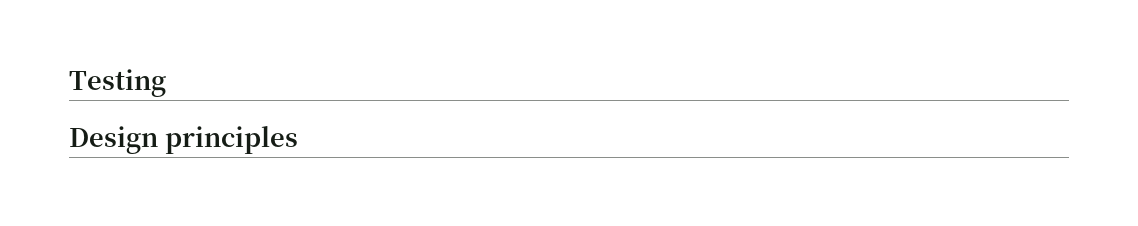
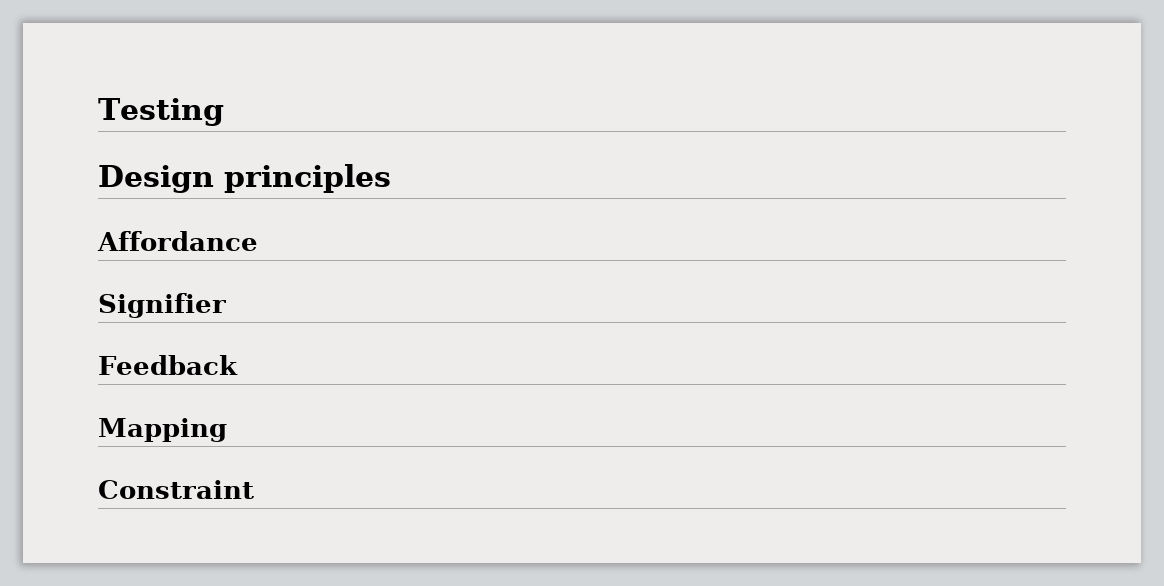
+ Affordance
+ Signifier
+ Feedback
+ Mapping
+ Constraint

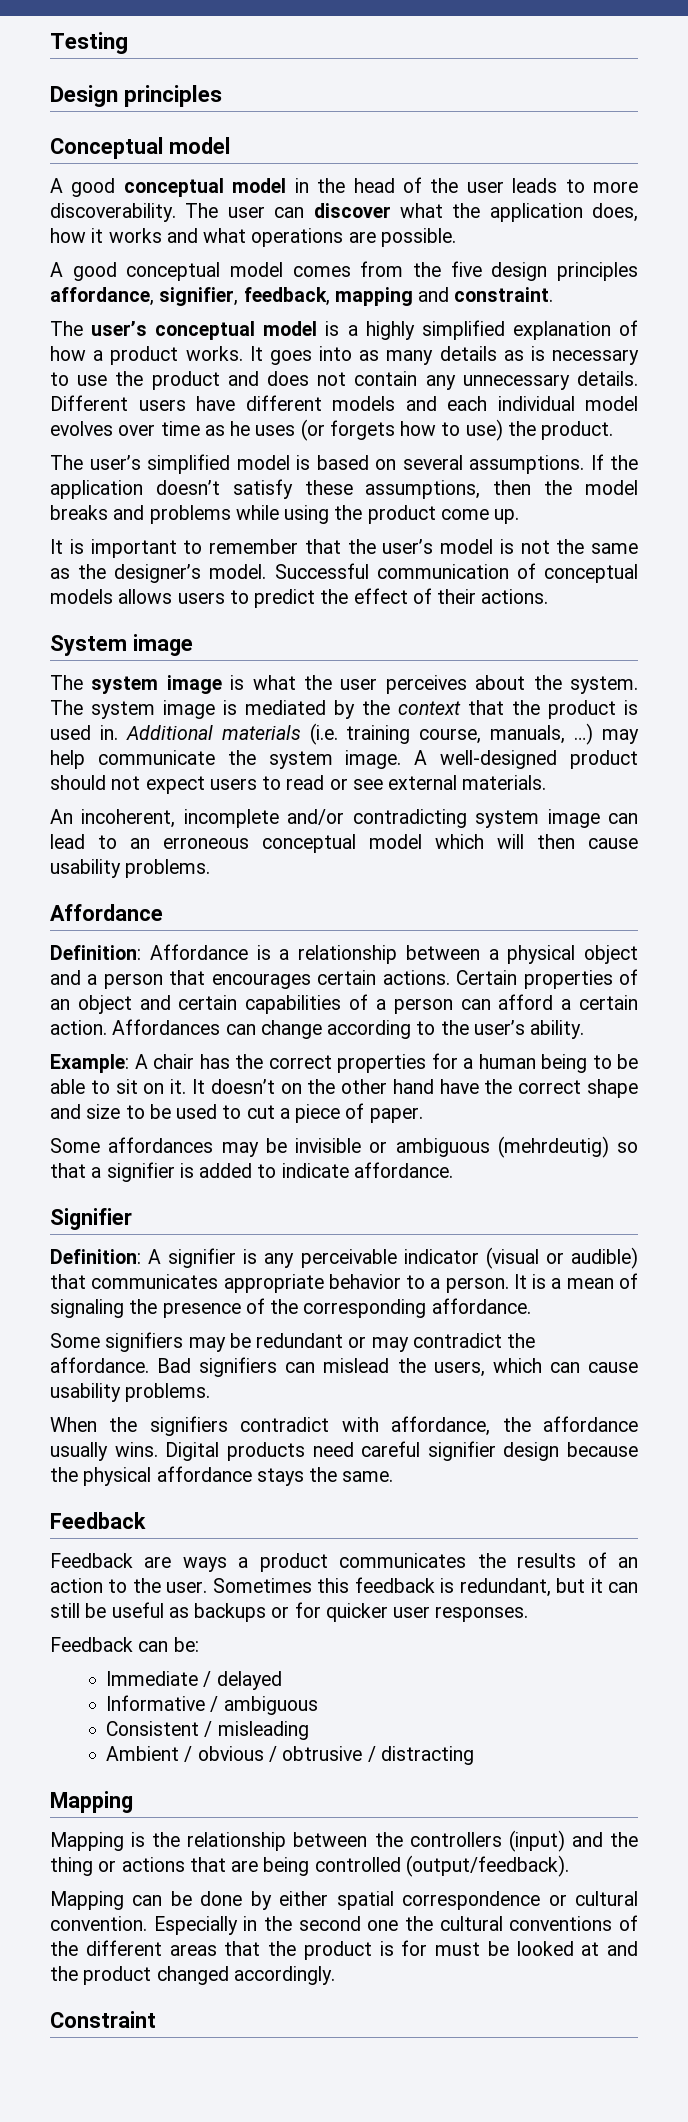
+ Conceptual model
+ A good conceptual model in the head of the user leads to more discoverability. The user can discover what the application does, how it works and what operations are possible.
+ A good conceptual model comes from the five design principles affordance, signifier, feedback, mapping and constraint.
+ The user’s conceptual model is a highly simplified explanation of how a product works. It goes into as many details as is necessary to use the product and does not contain any unnecessary details. Different users have different models and each individual model evolves over time as he uses (or forgets how to use) the product.
+ The user’s simplified model is based on several assumptions. If the application doesn’t satisfy these assumptions, then the model breaks and problems while using the product come up.
+ It is important to remember that the user’s model is not the same as the designer’s model. Successful communication of conceptual models allows users to predict the effect of their actions.
+ System image
+ The system image is what the user perceives about the system. The system image is mediated by the context that the product is used in. Additional materials (i.e. training course, manuals, …) may help communicate the system image. A well-designed product should not expect users to read or see external materials.
+ An incoherent, incomplete and/or contradicting system image can lead to an erroneous conceptual model which will then cause usability problems.
  Affordance
+ Definition: Affordance is a relationship between a physical object and a person that encourages certain actions. Certain properties of an object and certain capabilities of a person can afford a certain action. Affordances can change according to the user’s ability.
+ Example: A chair has the correct properties for a human being to be able to sit on it. It doesn’t on the other hand have the correct shape and size to be used to cut a piece of paper.
+ Some affordances may be invisible or ambiguous (mehrdeutig) so that a signifier is added to indicate affordance.
  Signifier
+ Definition: A signifier is any perceivable indicator (visual or audible) that communicates appropriate behavior to a person. It is a mean of signaling the presence of the corresponding affordance.
+ Some signifiers may be redundant or may contradict the affordance. Bad signifiers can mislead the users, which can cause usability problems.
+ When the signifiers contradict with affordance, the affordance usually wins. Digital products need careful signifier design because the physical affordance stays the same.
  Feedback
+ Feedback are ways a product communicates the results of an action to the user. Sometimes this feedback is redundant, but it can still be useful as backups or for quicker user responses.
+ Feedback can be:
+ Immediate / delayed
+ Informative / ambiguous
+ Consistent / misleading
+ Ambient / obvious / obtrusive / distracting
  Mapping
+ Mapping is the relationship between the controllers (input) and the thing or actions that are being controlled (output/feedback).
+ Mapping can be done by either spatial correspondence or cultural convention. Especially in the second one the cultural conventions of the different areas that the product is for must be looked at and the product changed accordingly.

